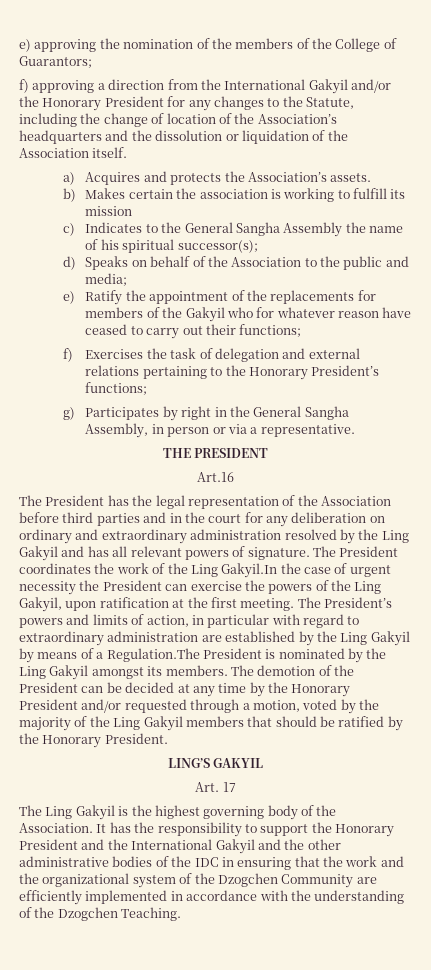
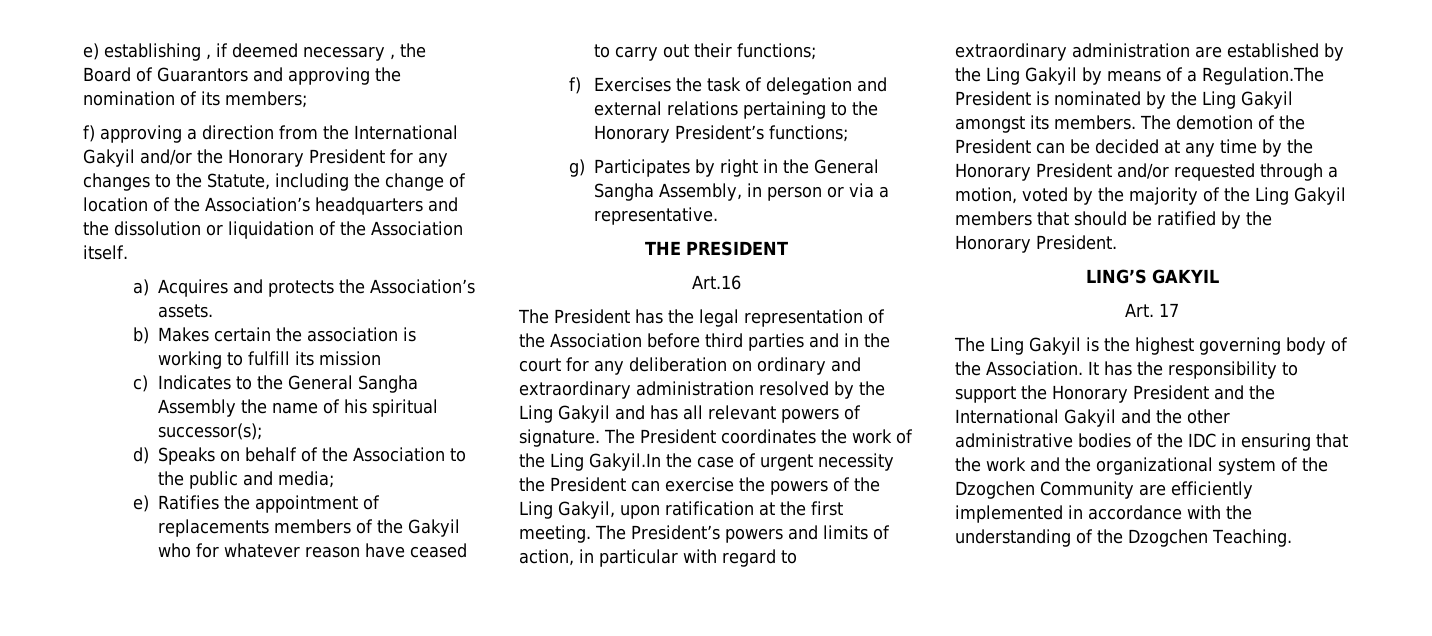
- e) approving the nomination of the members of the College of Guarantors;
+ e) establishing , if deemed necessary , the Board of Guarantors and approving the nomination of its members;
- e) Ratify the appointment of the replacements for members of the Gakyil who for whatever reason have ceased to carry out their functions;
+ e) Ratifies the appointment of replacements members of the Gakyil who for whatever reason have ceased to carry out their functions;

